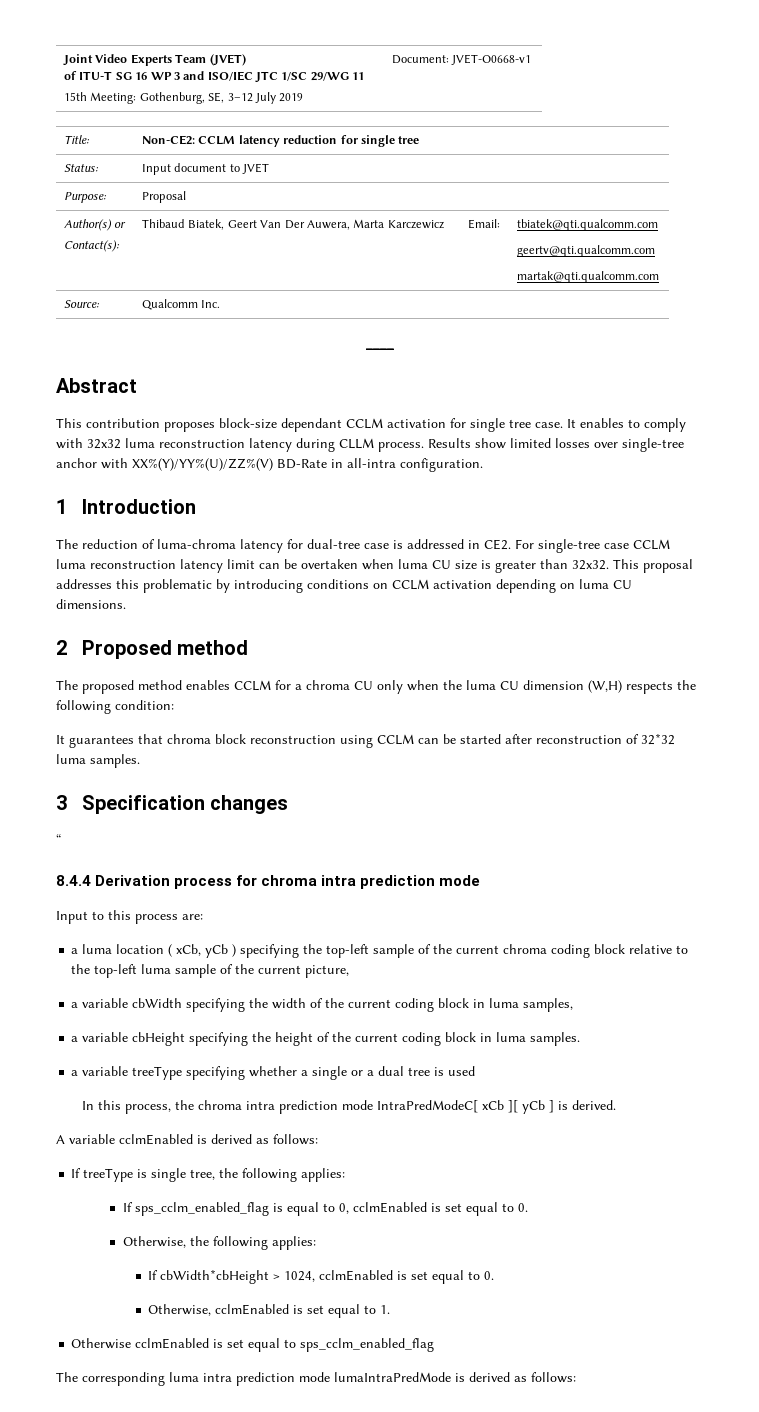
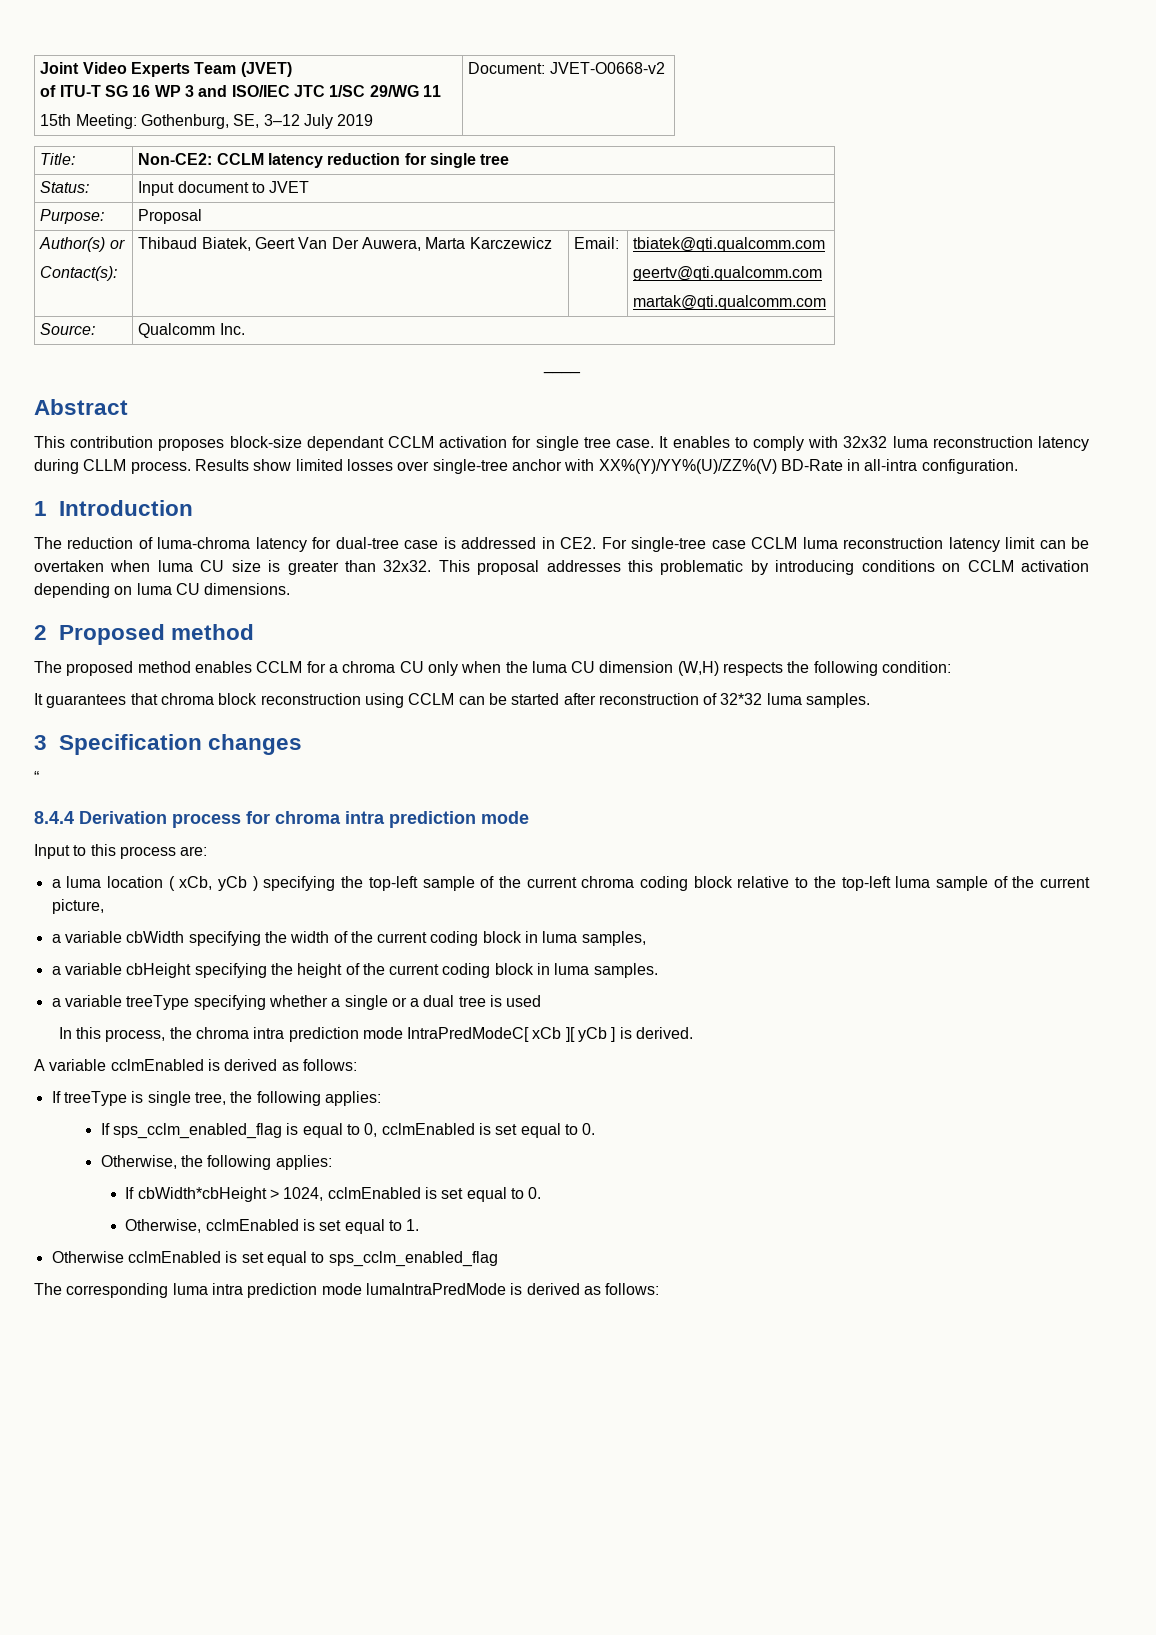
  Joint Video Experts Team (JVET)
  of ITU-T SG 16 WP 3 and ISO/IEC JTC 1/SC 29/WG 11
- 15th Meeting: Gothenburg, SE, 3–12 July 2019 | Document: JVET-O0668-v1
+ 15th Meeting: Gothenburg, SE, 3–12 July 2019 | Document: JVET-O0668-v2

